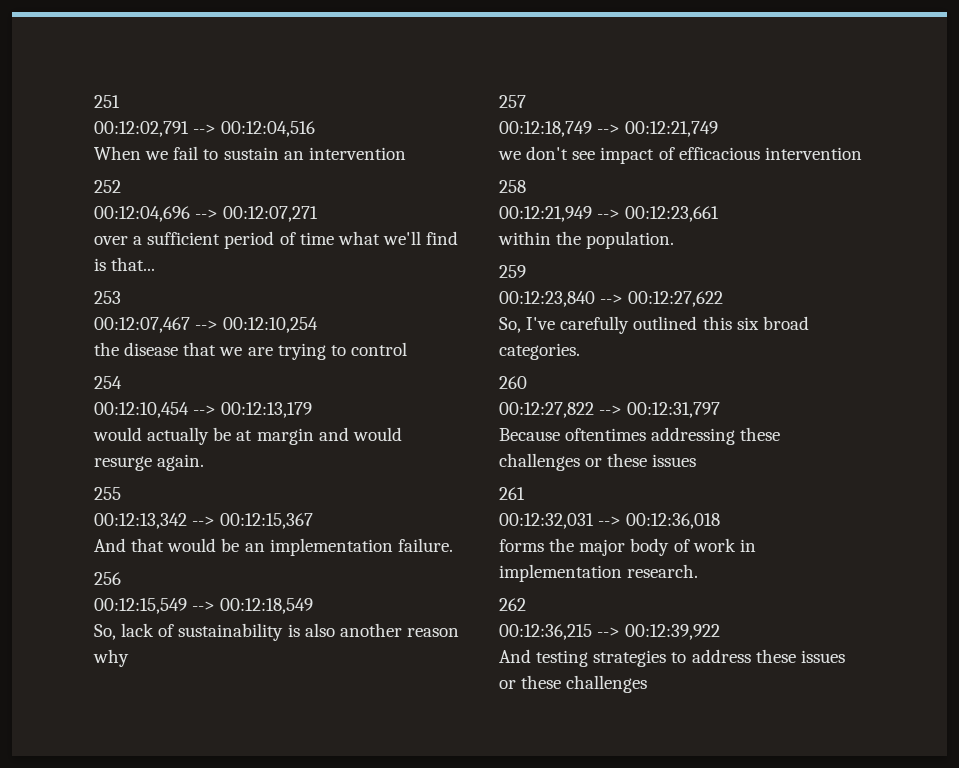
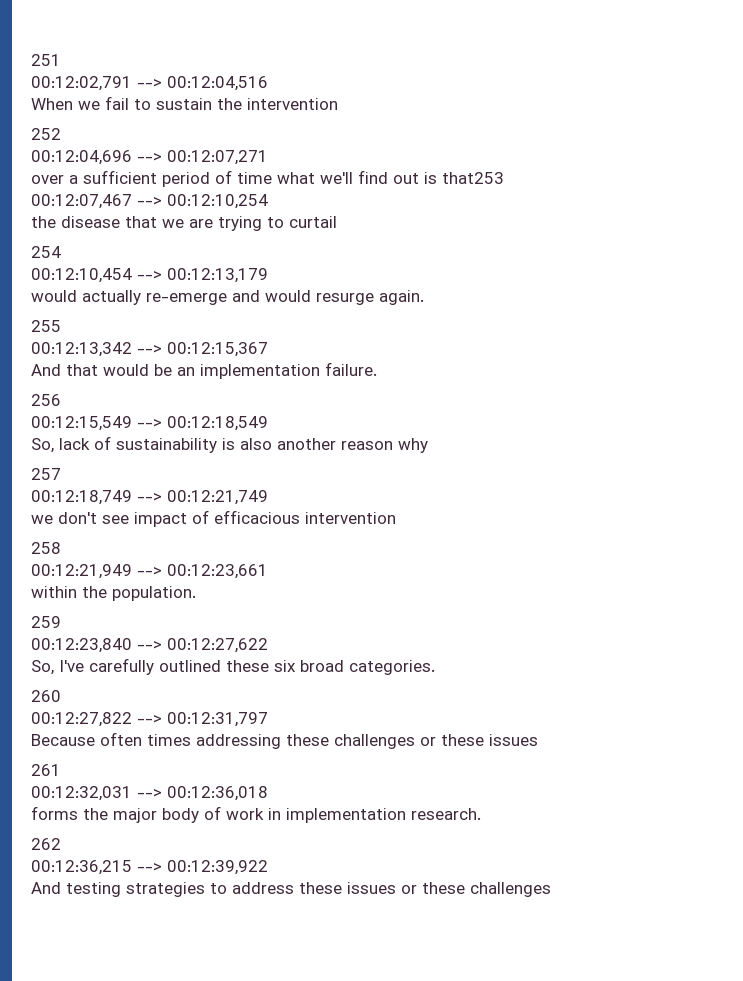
- When we fail to sustain an intervention
+ When we fail to sustain the intervention
- over a sufficient period of time what we'll find is that...
- 253
+ over a sufficient period of time what we'll find out is that253
- the disease that we are trying to control
+ the disease that we are trying to curtail
- would actually be at margin and would resurge again.
+ would actually re-emerge and would resurge again.
- So, I've carefully outlined this six broad categories.
+ So, I've carefully outlined these six broad categories.
- Because oftentimes addressing these challenges or these issues
+ Because often times addressing these challenges or these issues

